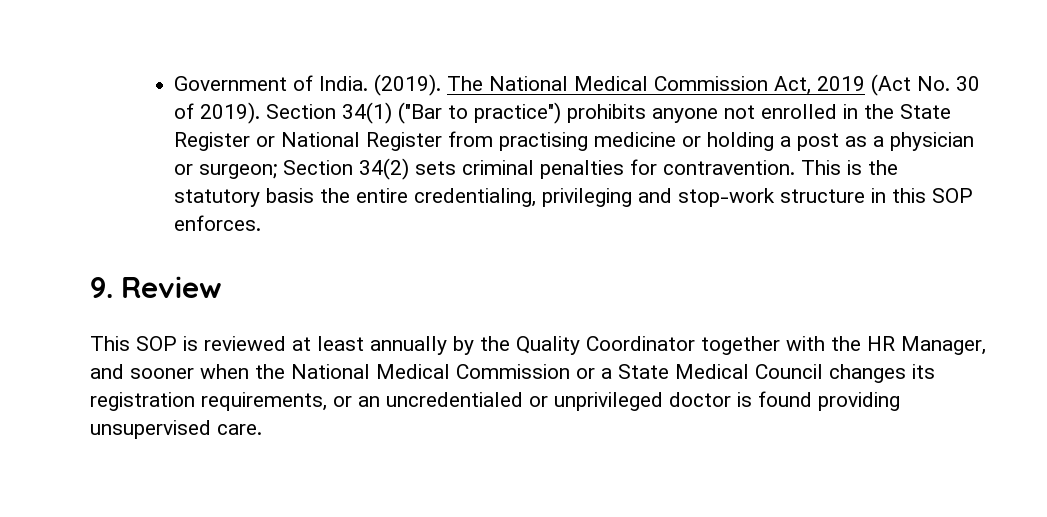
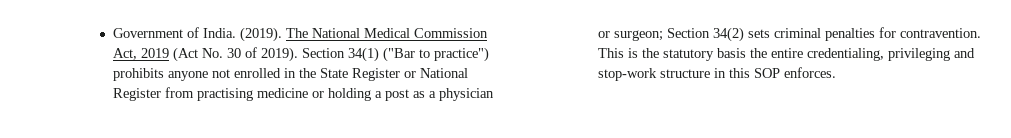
- 9. Review
- This SOP is reviewed at least annually by the Quality Coordinator together with the HR Manager, and sooner when the National Medical Commission or a State Medical Council changes its registration requirements, or an uncredentialed or unprivileged doctor is found providing unsupervised care.

